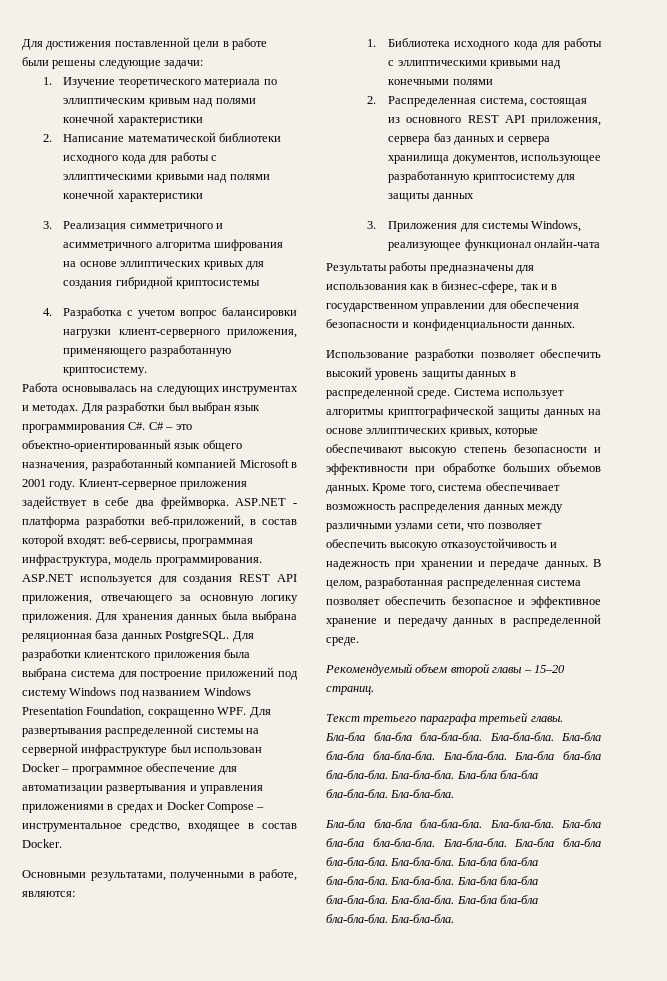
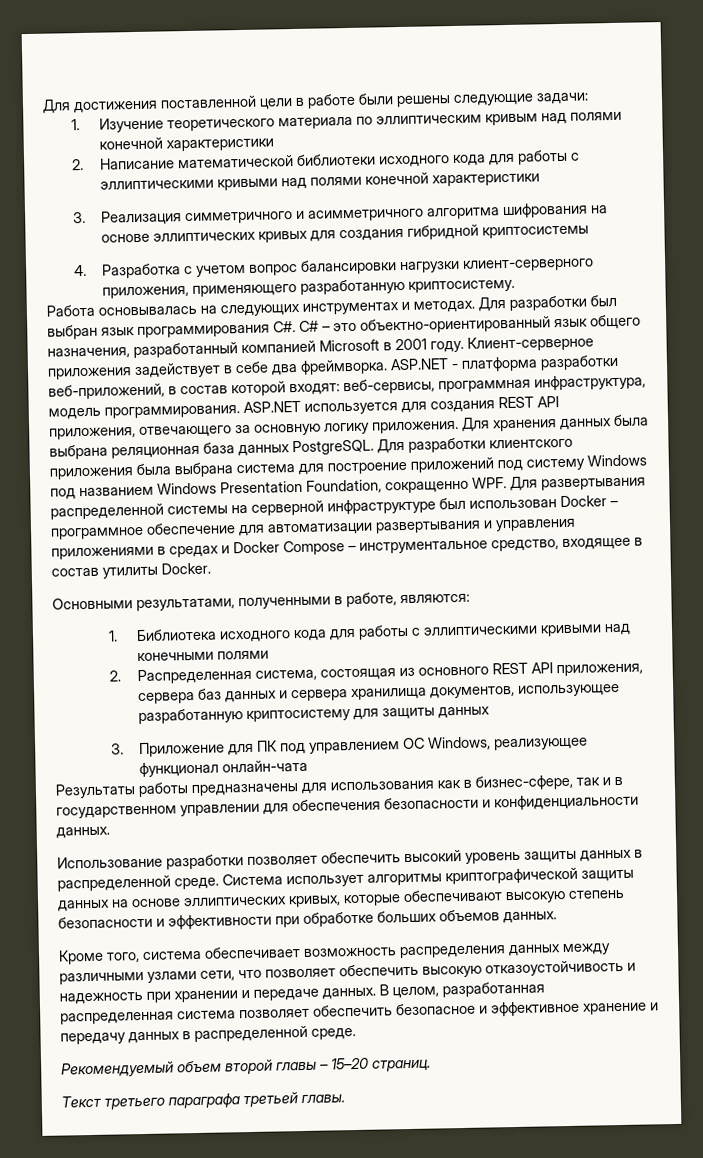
- Для разработки клиентского приложения была выбрана система для построение приложений под систему Windows под названием Windows Presentation Foundation, сокращенно WPF. Для развертывания распределенной системы на серверной инфраструктуре был использован Docker – программное обеспечение для автоматизации развертывания и управления приложениями в средах и Docker Compose – инструментальное средство, входящее в состав Docker.
+ Для разработки клиентского приложения была выбрана система для построение приложений под систему Windows под названием Windows Presentation Foundation, сокращенно WPF. Для развертывания распределенной системы на серверной инфраструктуре был использован Docker – программное обеспечение для автоматизации развертывания и управления приложениями в средах и Docker Compose – инструментальное средство, входящее в состав утилиты Docker.
- 3. Приложения для системы Windows, реализующее функционал онлайн-чата
+ 3. Приложение для ПК под управлением ОС Windows, реализующее функционал онлайн-чата
- Система использует алгоритмы криптографической защиты данных на основе эллиптических кривых, которые обеспечивают высокую степень безопасности и эффективности при обработке больших объемов данных. Кроме того, система обеспечивает возможность распределения данных между различными узлами сети, что позволяет обеспечить высокую отказоустойчивость и надежность при хранении и передаче данных.
+ Система использует алгоритмы криптографической защиты данных на основе эллиптических кривых, которые обеспечивают высокую степень безопасности и эффективности при обработке больших объемов данных.
+ Кроме того, система обеспечивает возможность распределения данных между различными узлами сети, что позволяет обеспечить высокую отказоустойчивость и надежность при хранении и передаче данных.
- Текст третьего параграфа третьей главы. Бла-бла бла-бла бла-бла-бла. Бла-бла-бла. Бла-бла бла-бла бла-бла-бла. Бла-бла-бла. Бла-бла бла-бла бла-бла-бла. Бла-бла-бла. Бла-бла бла-бла бла-бла-бла. Бла-бла-бла.
- Бла-бла бла-бла бла-бла-бла. Бла-бла-бла. Бла-бла бла-бла бла-бла-бла. Бла-бла-бла. Бла-бла бла-бла бла-бла-бла. Бла-бла-бла. Бла-бла бла-бла бла-бла-бла. Бла-бла-бла. Бла-бла бла-бла бла-бла-бла. Бла-бла-бла. Бла-бла бла-бла бла-бла-бла. Бла-бла-бла.
+ Текст третьего параграфа третьей главы.

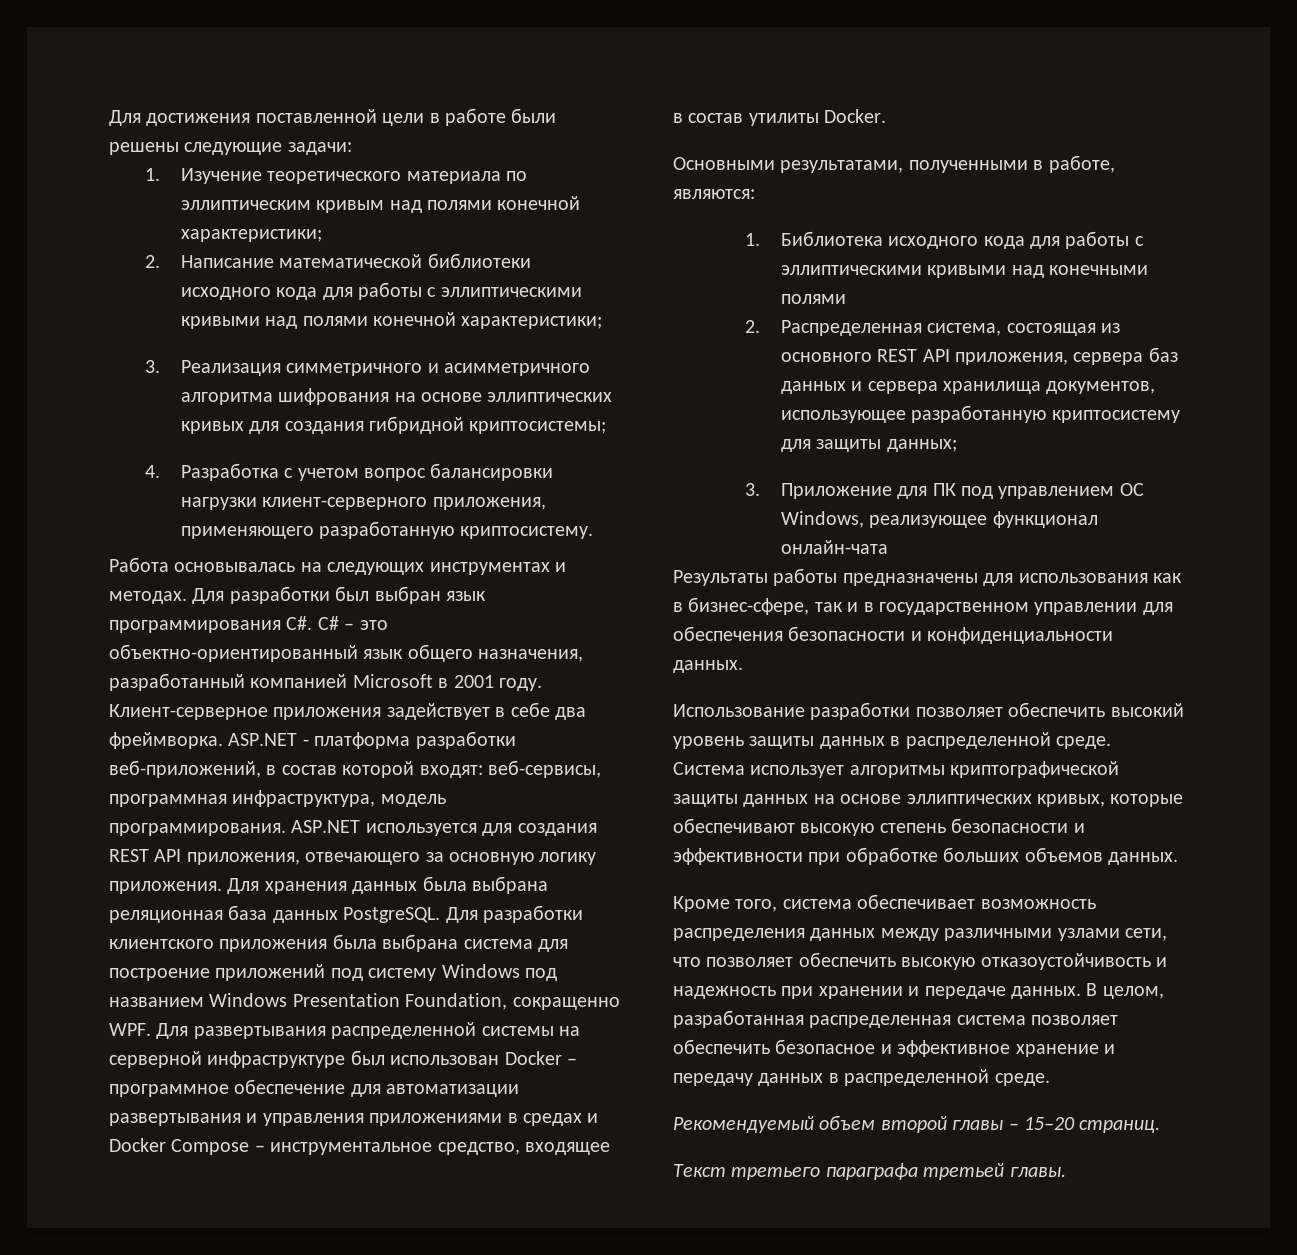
- 1. Изучение теоретического материала по эллиптическим кривым над полями конечной характеристики
+ 1. Изучение теоретического материала по эллиптическим кривым над полями конечной характеристики;
- 2. Написание математической библиотеки исходного кода для работы с эллиптическими кривыми над полями конечной характеристики
+ 2. Написание математической библиотеки исходного кода для работы с эллиптическими кривыми над полями конечной характеристики;
- 3. Реализация симметричного и асимметричного алгоритма шифрования на основе эллиптических кривых для создания гибридной криптосистемы
+ 3. Реализация симметричного и асимметричного алгоритма шифрования на основе эллиптических кривых для создания гибридной криптосистемы;
- 2. Распределенная система, состоящая из основного REST API приложения, сервера баз данных и сервера хранилища документов, использующее разработанную криптосистему для защиты данных
+ 2. Распределенная система, состоящая из основного REST API приложения, сервера баз данных и сервера хранилища документов, использующее разработанную криптосистему для защиты данных;

